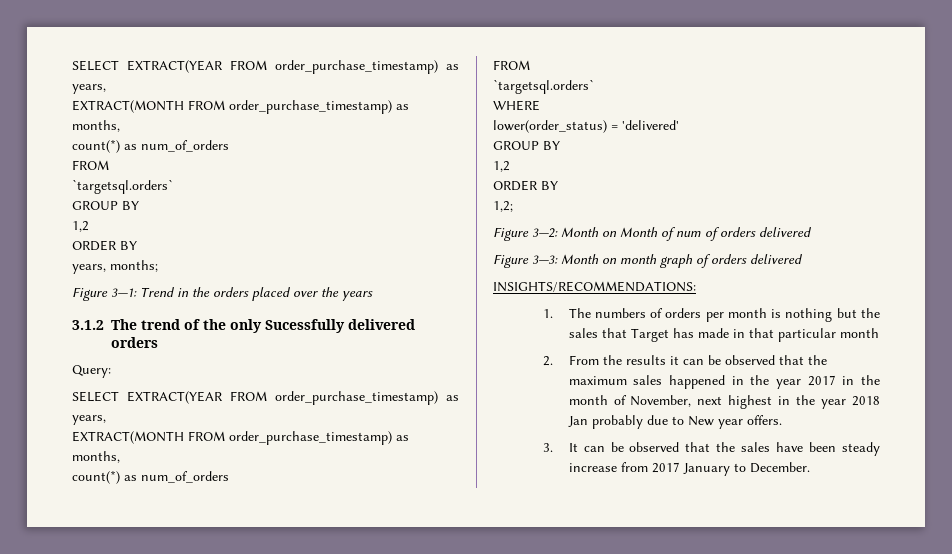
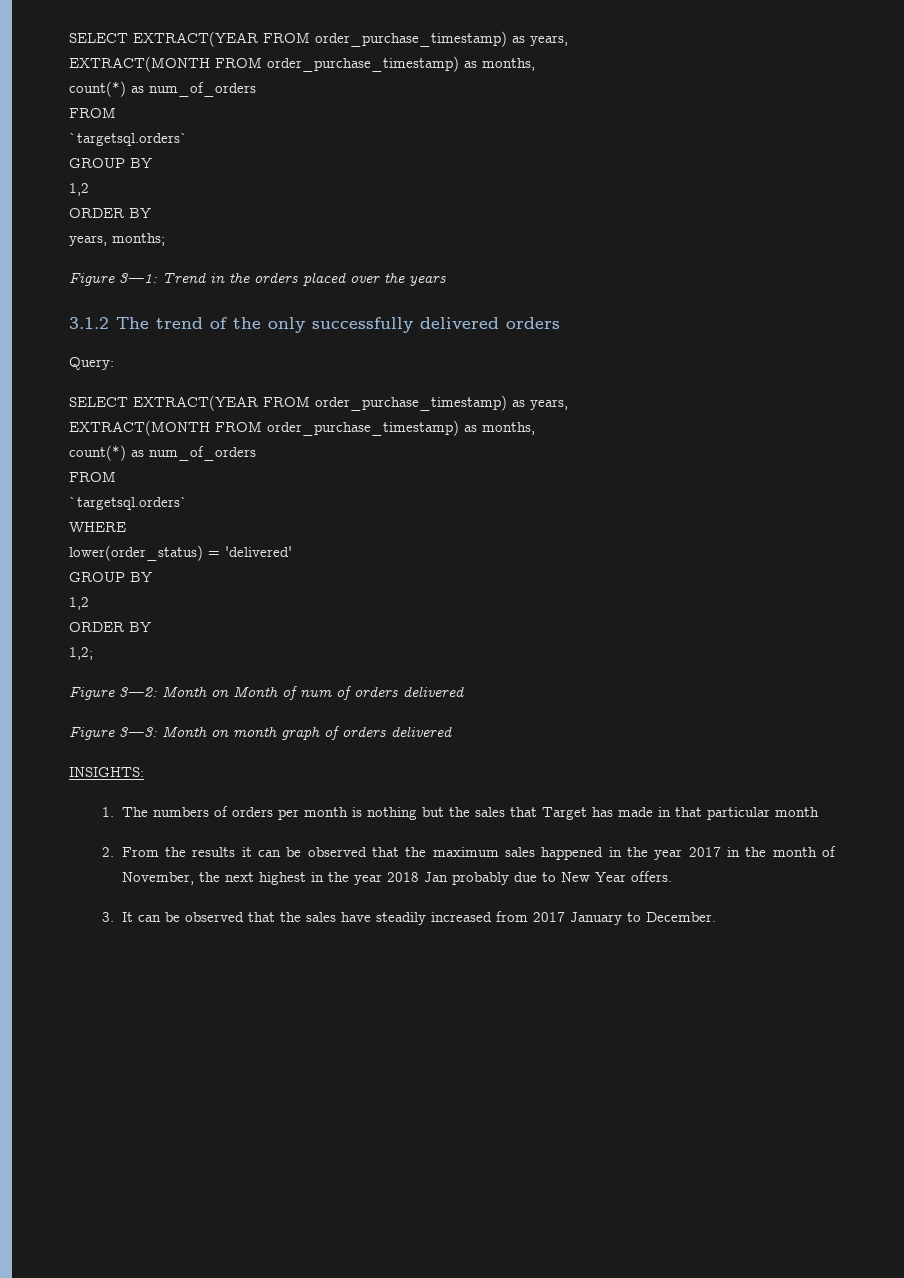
- 3.1.2 The trend of the only Sucessfully delivered orders
+ 3.1.2 The trend of the only successfully delivered orders
- INSIGHTS/RECOMMENDATIONS:
+ INSIGHTS:
- 2. From the results it can be observed that the maximum sales happened in the year 2017 in the month of November, next highest in the year 2018 Jan probably due to New year offers.
+ 2. From the results it can be observed that the maximum sales happened in the year 2017 in the month of November, the next highest in the year 2018 Jan probably due to New Year offers.
- 3. It can be observed that the sales have been steady increase from 2017 January to December.
+ 3. It can be observed that the sales have steadily increased from 2017 January to December.

